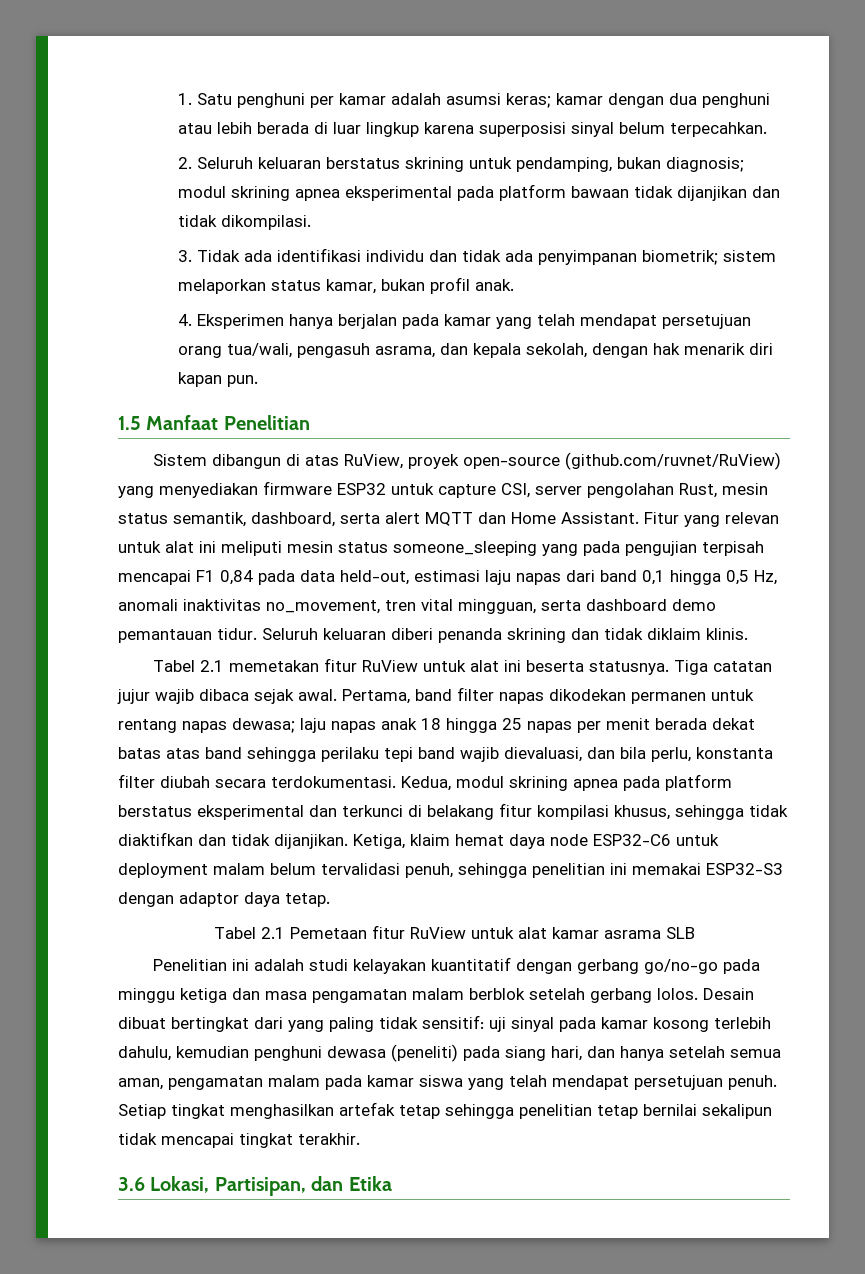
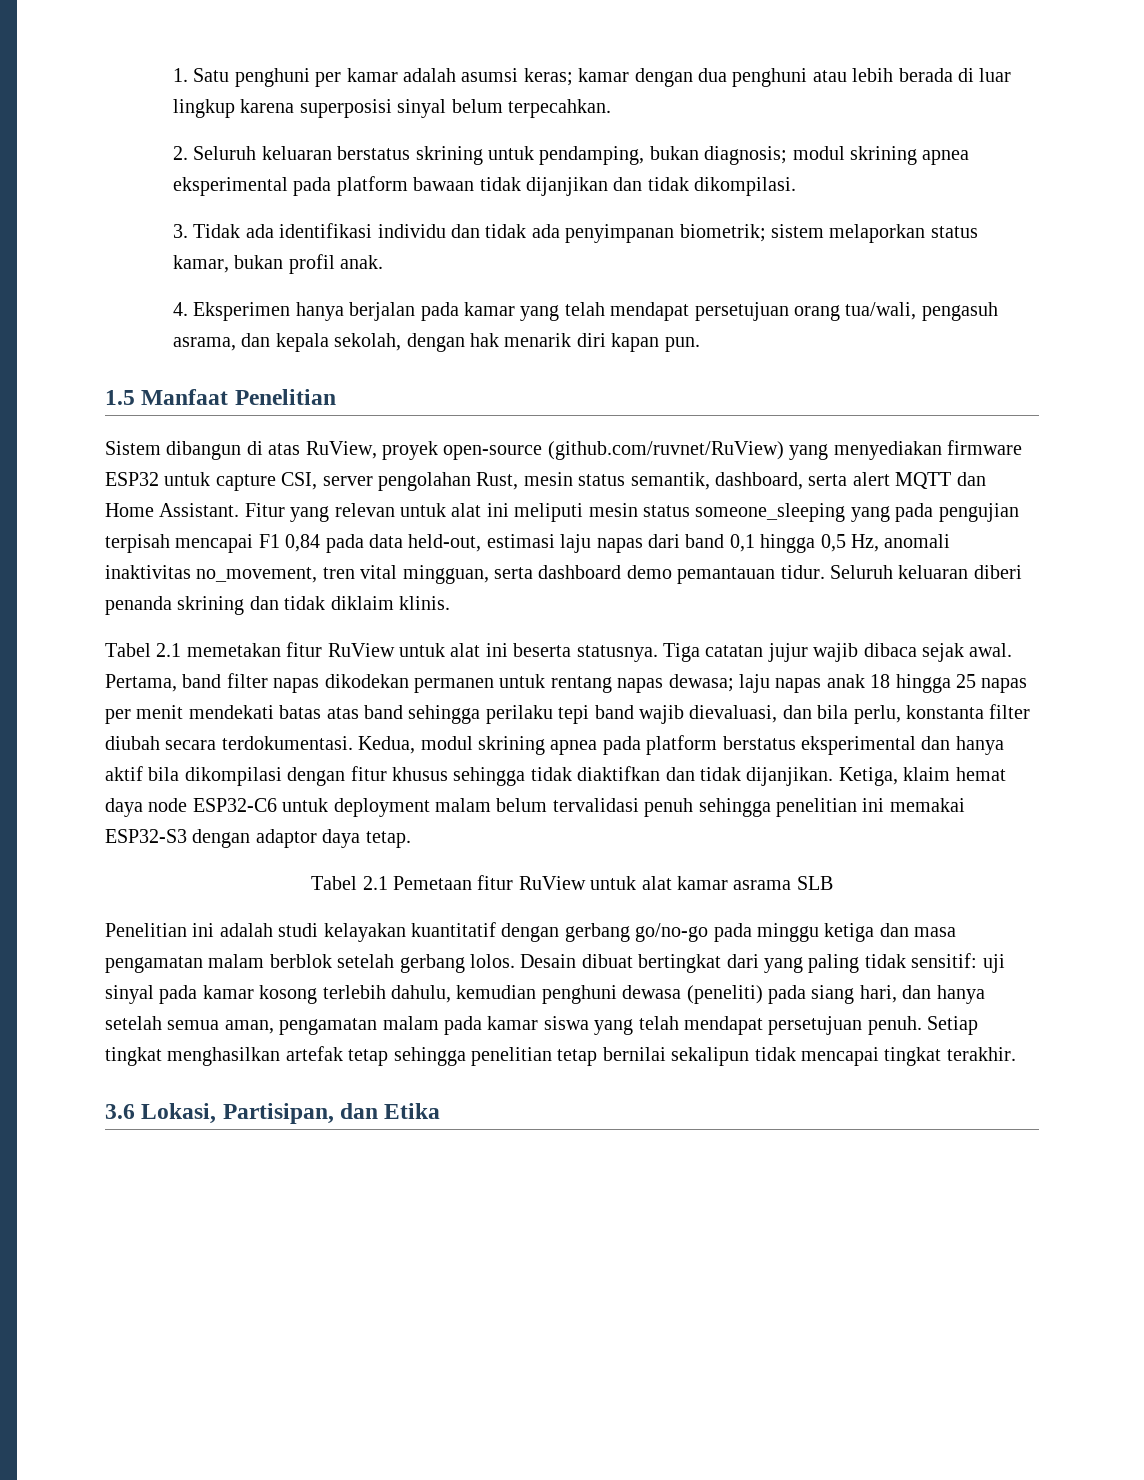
- Pertama, band filter napas dikodekan permanen untuk rentang napas dewasa; laju napas anak 18 hingga 25 napas per menit berada dekat batas atas band sehingga perilaku tepi band wajib dievaluasi, dan bila perlu, konstanta filter diubah secara terdokumentasi.
+ Pertama, band filter napas dikodekan permanen untuk rentang napas dewasa; laju napas anak 18 hingga 25 napas per menit mendekati batas atas band sehingga perilaku tepi band wajib dievaluasi, dan bila perlu, konstanta filter diubah secara terdokumentasi.
- Kedua, modul skrining apnea pada platform berstatus eksperimental dan terkunci di belakang fitur kompilasi khusus, sehingga tidak diaktifkan dan tidak dijanjikan.
+ Kedua, modul skrining apnea pada platform berstatus eksperimental dan hanya aktif bila dikompilasi dengan fitur khusus sehingga tidak diaktifkan dan tidak dijanjikan.
- Ketiga, klaim hemat daya node ESP32-C6 untuk deployment malam belum tervalidasi penuh, sehingga penelitian ini memakai ESP32-S3 dengan adaptor daya tetap.
+ Ketiga, klaim hemat daya node ESP32-C6 untuk deployment malam belum tervalidasi penuh sehingga penelitian ini memakai ESP32-S3 dengan adaptor daya tetap.

